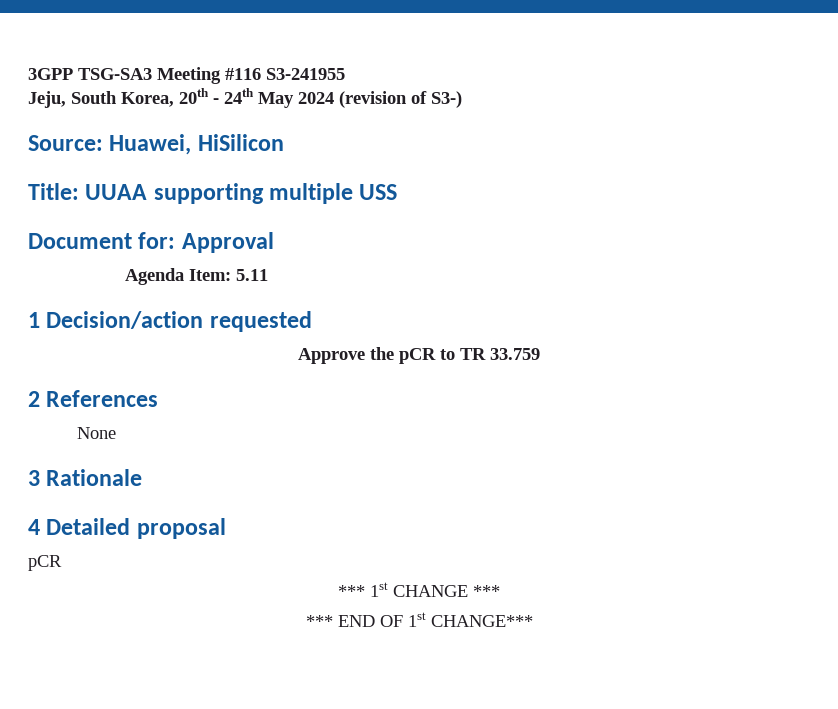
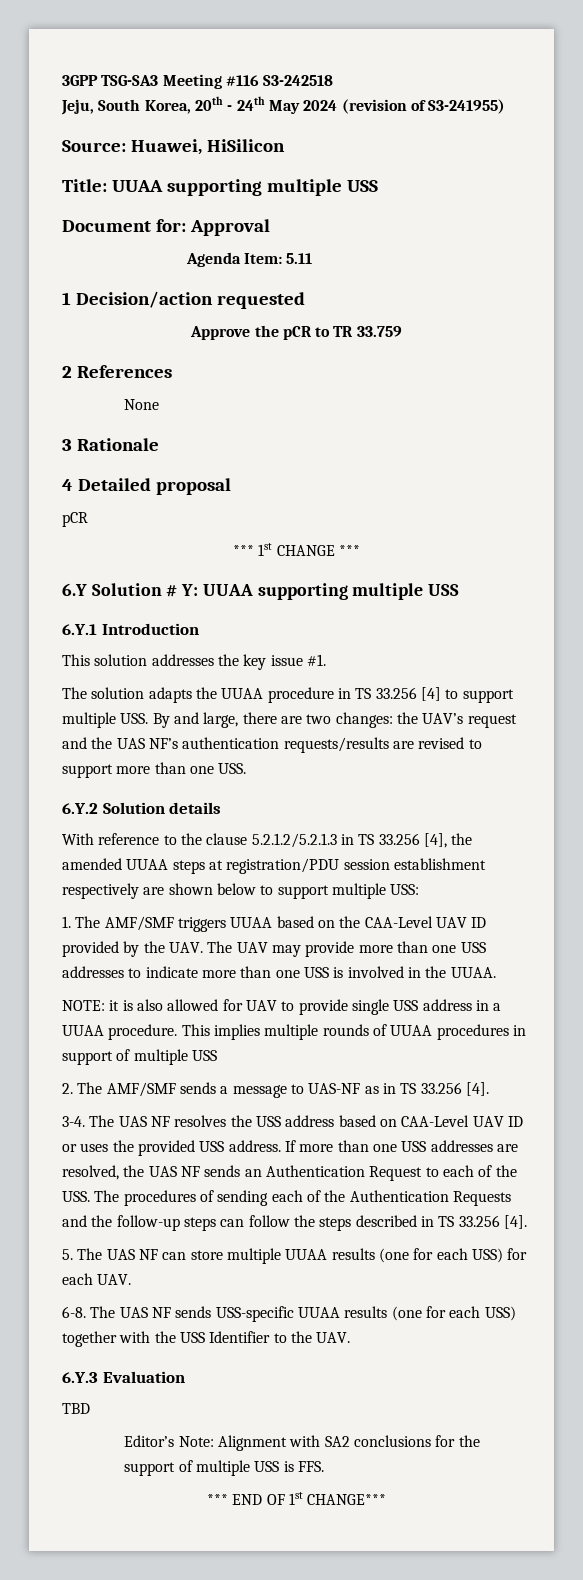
- 3GPP TSG-SA3 Meeting #116 S3-241955
+ 3GPP TSG-SA3 Meeting #116 S3-242518
- Jeju, South Korea, 20th - 24th May 2024 (revision of S3-)
+ Jeju, South Korea, 20th - 24th May 2024 (revision of S3-241955)
+ 6.Y Solution # Y: UUAA supporting multiple USS
+ 6.Y.1 Introduction
+ This solution addresses the key issue #1.
+ The solution adapts the UUAA procedure in TS 33.256 [4] to support multiple USS. By and large, there are two changes: the UAV’s request and the UAS NF’s authentication requests/results are revised to support more than one USS.
+ 6.Y.2 Solution details
+ With reference to the clause 5.2.1.2/5.2.1.3 in TS 33.256 [4], the amended UUAA steps at registration/PDU session establishment respectively are shown below to support multiple USS:
+ 1. The AMF/SMF triggers UUAA based on the CAA-Level UAV ID provided by the UAV. The UAV may provide more than one USS addresses to indicate more than one USS is involved in the UUAA.
+ NOTE: it is also allowed for UAV to provide single USS address in a UUAA procedure. This implies multiple rounds of UUAA procedures in support of multiple USS
+ 2. The AMF/SMF sends a message to UAS-NF as in TS 33.256 [4].
+ 3-4. The UAS NF resolves the USS address based on CAA-Level UAV ID or uses the provided USS address. If more than one USS addresses are resolved, the UAS NF sends an Authentication Request to each of the USS. The procedures of sending each of the Authentication Requests and the follow-up steps can follow the steps described in TS 33.256 [4].
+ 5. The UAS NF can store multiple UUAA results (one for each USS) for each UAV.
+ 6-8. The UAS NF sends USS-specific UUAA results (one for each USS) together with the USS Identifier to the UAV.
+ 6.Y.3 Evaluation
+ TBD
+ Editor’s Note: Alignment with SA2 conclusions for the support of multiple USS is FFS.

